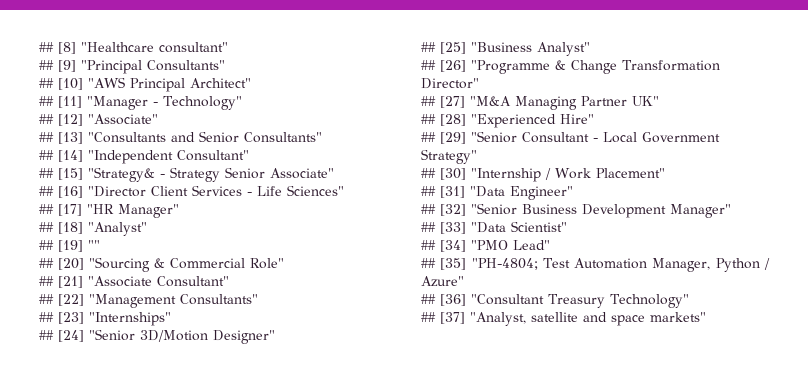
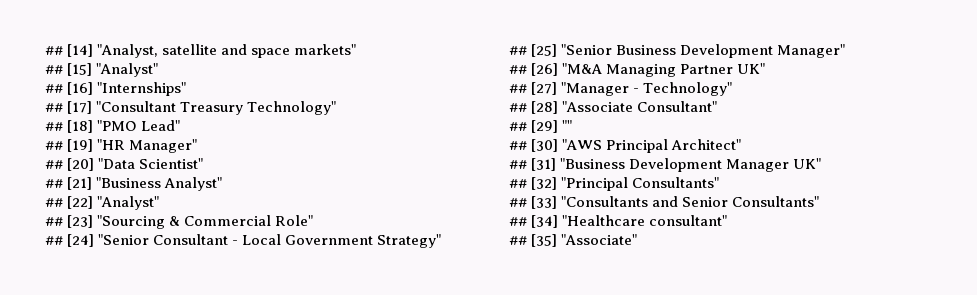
- ## [8] "Healthcare consultant"
- ## [9] "Principal Consultants"
- ## [10] "AWS Principal Architect"
- ## [11] "Manager - Technology"
- ## [12] "Associate"
- ## [13] "Consultants and Senior Consultants"
- ## [14] "Independent Consultant"
- ## [15] "Strategy& - Strategy Senior Associate"
- ## [16] "Director Client Services - Life Sciences"
- ## [17] "HR Manager"
- ## [18] "Analyst"
- ## [19] ""
- ## [20] "Sourcing & Commercial Role"
- ## [21] "Associate Consultant"
- ## [22] "Management Consultants"
- ## [23] "Internships"
- ## [24] "Senior 3D/Motion Designer"
- ## [25] "Business Analyst"
- ## [26] "Programme & Change Transformation Director"
- ## [27] "M&A Managing Partner UK"
- ## [28] "Experienced Hire"
- ## [29] "Senior Consultant - Local Government Strategy"
+ ## [14] "Analyst, satellite and space markets"
+ ## [15] "Analyst"
+ ## [16] "Internships"
+ ## [17] "Consultant Treasury Technology"
+ ## [18] "PMO Lead"
+ ## [19] "HR Manager"
+ ## [20] "Data Scientist"
+ ## [21] "Business Analyst"
+ ## [22] "Analyst"
+ ## [23] "Sourcing & Commercial Role"
+ ## [24] "Senior Consultant - Local Government Strategy"
- ## [30] "Internship / Work Placement"
- ## [31] "Data Engineer"
- ## [32] "Senior Business Development Manager"
- ## [33] "Data Scientist"
+ ## [25] "Senior Business Development Manager"
+ ## [26] "M&A Managing Partner UK"
+ ## [27] "Manager - Technology"
+ ## [28] "Associate Consultant"
+ ## [29] ""
+ ## [30] "AWS Principal Architect"
+ ## [31] "Business Development Manager UK"
+ ## [32] "Principal Consultants"
+ ## [33] "Consultants and Senior Consultants"
- ## [34] "PMO Lead"
+ ## [34] "Healthcare consultant"
- ## [35] "PH-4804; Test Automation Manager, Python / Azure"
- ## [36] "Consultant Treasury Technology"
- ## [37] "Analyst, satellite and space markets"
+ ## [35] "Associate"

